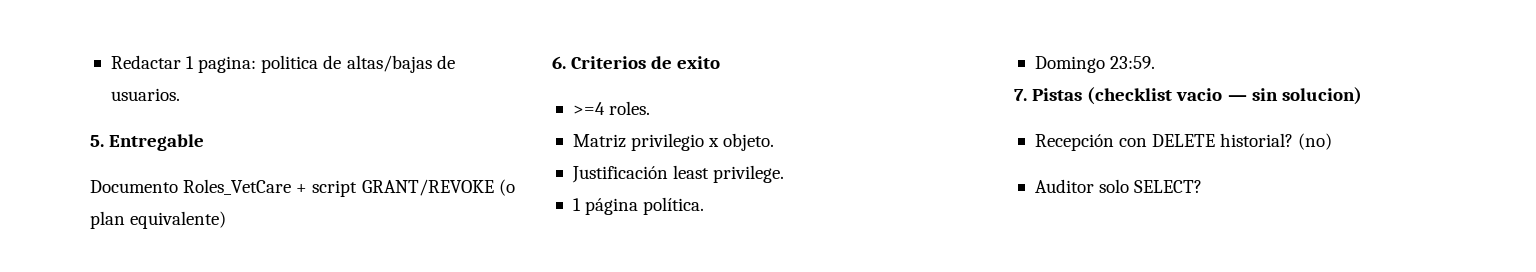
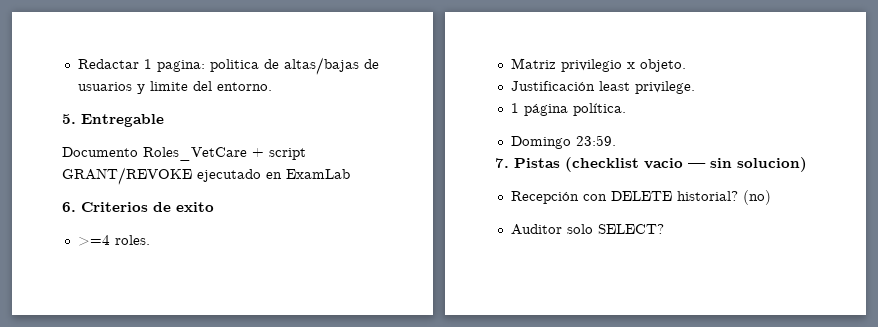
- Redactar 1 pagina: politica de altas/bajas de usuarios.
+ Redactar 1 pagina: politica de altas/bajas de usuarios y limite del entorno.
- Documento Roles_VetCare + script GRANT/REVOKE (o plan equivalente)
+ Documento Roles_VetCare + script GRANT/REVOKE ejecutado en ExamLab

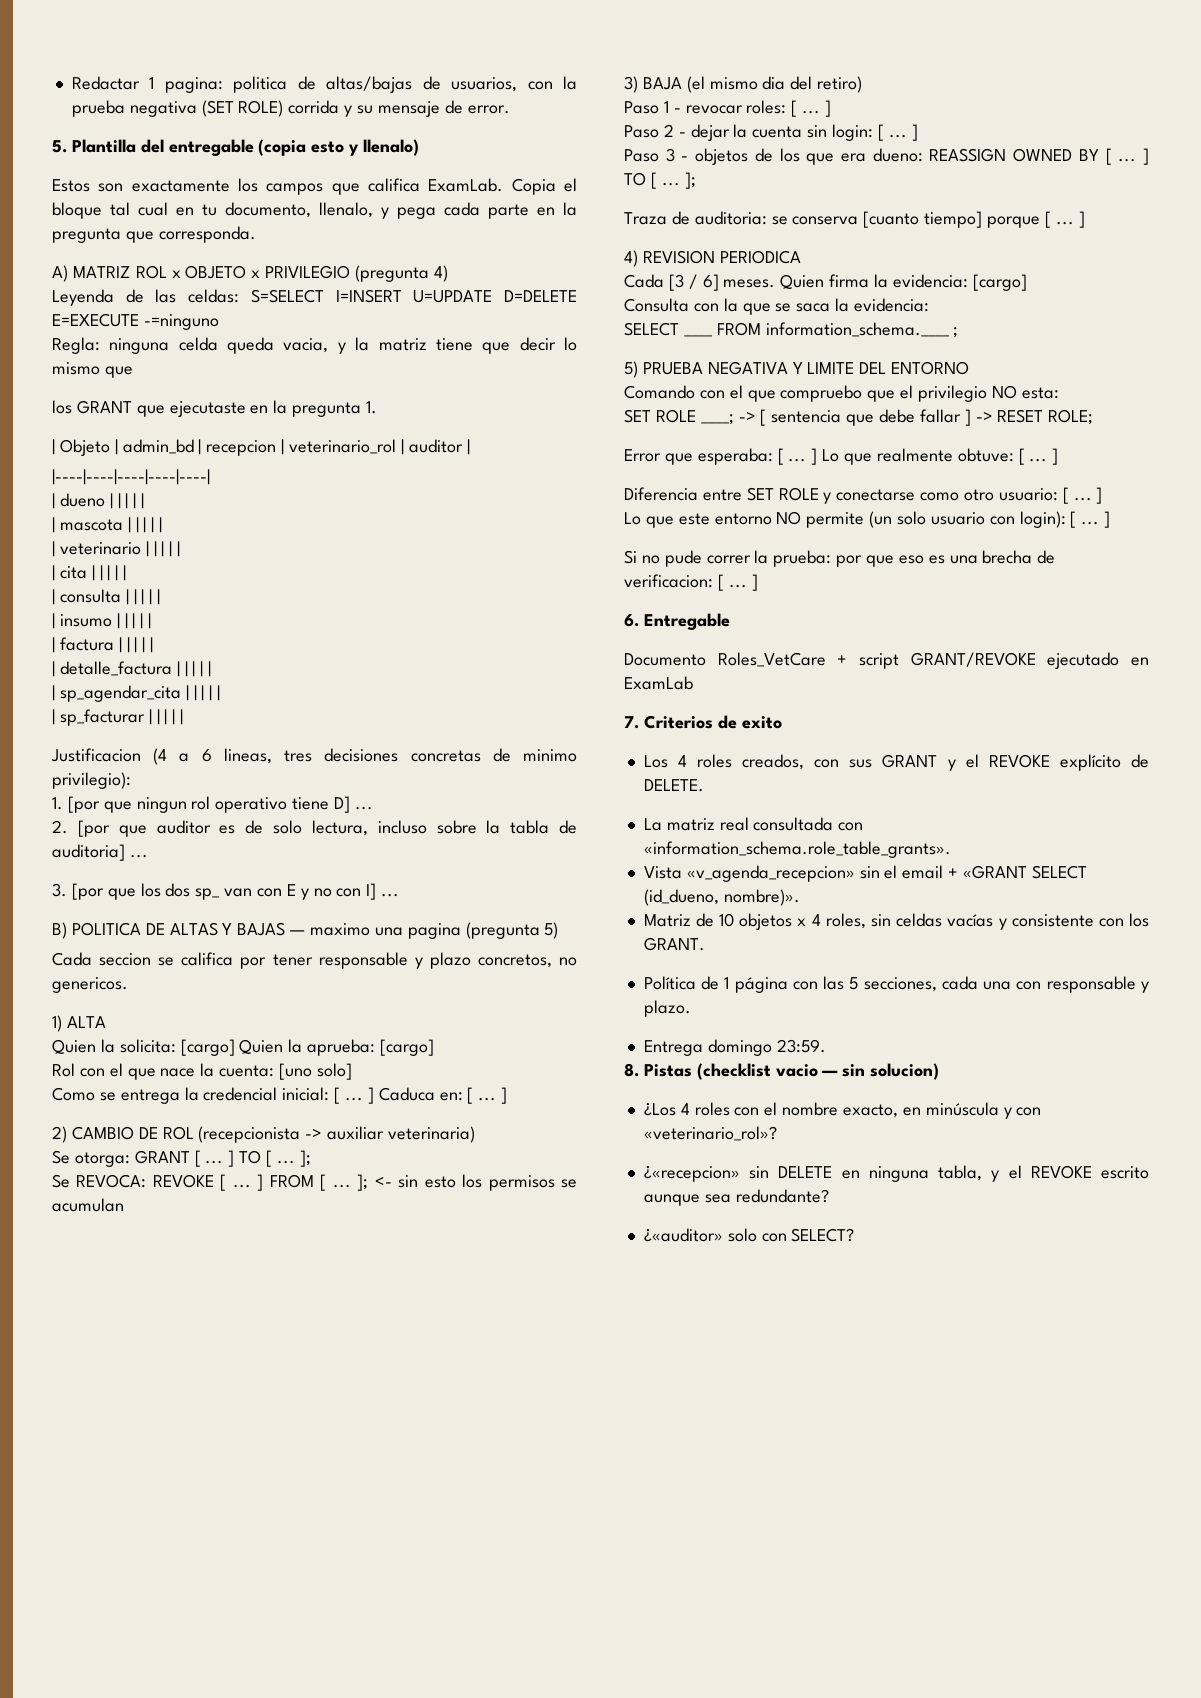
- Redactar 1 pagina: politica de altas/bajas de usuarios y limite del entorno.
- 5. Entregable
+ Redactar 1 pagina: politica de altas/bajas de usuarios, con la prueba negativa (SET ROLE) corrida y su mensaje de error.
+ 5. Plantilla del entregable (copia esto y llenalo)
+ Estos son exactamente los campos que califica ExamLab. Copia el bloque tal cual en tu documento, llenalo, y pega cada parte en la pregunta que corresponda.
+ A) MATRIZ ROL x OBJETO x PRIVILEGIO (pregunta 4)
+ Leyenda de las celdas: S=SELECT I=INSERT U=UPDATE D=DELETE E=EXECUTE -=ninguno
+ Regla: ninguna celda queda vacia, y la matriz tiene que decir lo mismo que
+ los GRANT que ejecutaste en la pregunta 1.
+ | Objeto | admin_bd | recepcion | veterinario_rol | auditor |
+ |----|----|----|----|----|
+ | dueno | | | | |
+ | mascota | | | | |
+ | veterinario | | | | |
+ | cita | | | | |
+ | consulta | | | | |
+ | insumo | | | | |
+ | factura | | | | |
+ | detalle_factura | | | | |
+ | sp_agendar_cita | | | | |
+ | sp_facturar | | | | |
+ Justificacion (4 a 6 lineas, tres decisiones concretas de minimo privilegio):
+ 1. [por que ningun rol operativo tiene D] ...
+ 2. [por que auditor es de solo lectura, incluso sobre la tabla de auditoria] ...
+ 3. [por que los dos sp_ van con E y no con I] ...
+ B) POLITICA DE ALTAS Y BAJAS — maximo una pagina (pregunta 5)
+ Cada seccion se califica por tener responsable y plazo concretos, no genericos.
+ 1) ALTA
+ Quien la solicita: [cargo] Quien la aprueba: [cargo]
+ Rol con el que nace la cuenta: [uno solo]
+ Como se entrega la credencial inicial: [ ... ] Caduca en: [ ... ]
+ 2) CAMBIO DE ROL (recepcionista -> auxiliar veterinaria)
+ Se otorga: GRANT [ ... ] TO [ ... ];
+ Se REVOCA: REVOKE [ ... ] FROM [ ... ]; <- sin esto los permisos se acumulan
+ 3) BAJA (el mismo dia del retiro)
+ Paso 1 - revocar roles: [ ... ]
+ Paso 2 - dejar la cuenta sin login: [ ... ]
+ Paso 3 - objetos de los que era dueno: REASSIGN OWNED BY [ ... ] TO [ ... ];
+ Traza de auditoria: se conserva [cuanto tiempo] porque [ ... ]
+ 4) REVISION PERIODICA
+ Cada [3 / 6] meses. Quien firma la evidencia: [cargo]
+ Consulta con la que se saca la evidencia:
+ SELECT ____ FROM information_schema.____ ;
+ 5) PRUEBA NEGATIVA Y LIMITE DEL ENTORNO
+ Comando con el que compruebo que el privilegio NO esta:
+ SET ROLE ____; -> [ sentencia que debe fallar ] -> RESET ROLE;
+ Error que esperaba: [ ... ] Lo que realmente obtuve: [ ... ]
+ Diferencia entre SET ROLE y conectarse como otro usuario: [ ... ]
+ Lo que este entorno NO permite (un solo usuario con login): [ ... ]
+ Si no pude correr la prueba: por que eso es una brecha de verificacion: [ ... ]
+ 6. Entregable
- 6. Criterios de exito
+ 7. Criterios de exito
- >=4 roles.
- Matriz privilegio x objeto.
- Justificación least privilege.
- 1 página política.
- Domingo 23:59.
+ Los 4 roles creados, con sus GRANT y el REVOKE explícito de DELETE.
+ La matriz real consultada con «information_schema.role_table_grants».
+ Vista «v_agenda_recepcion» sin el email + «GRANT SELECT (id_dueno, nombre)».
+ Matriz de 10 objetos x 4 roles, sin celdas vacías y consistente con los GRANT.
+ Política de 1 página con las 5 secciones, cada una con responsable y plazo.
+ Entrega domingo 23:59.
- 7. Pistas (checklist vacio — sin solucion)
+ 8. Pistas (checklist vacio — sin solucion)
- Recepción con DELETE historial? (no)
- Auditor solo SELECT?
+ ¿Los 4 roles con el nombre exacto, en minúscula y con «veterinario_rol»?
+ ¿«recepcion» sin DELETE en ninguna tabla, y el REVOKE escrito aunque sea redundante?
+ ¿«auditor» solo con SELECT?

